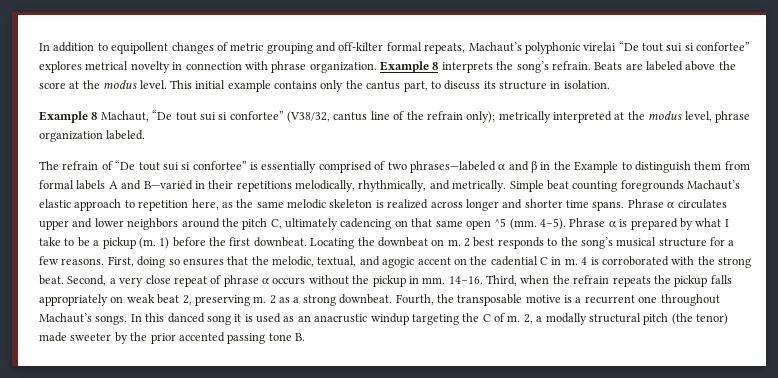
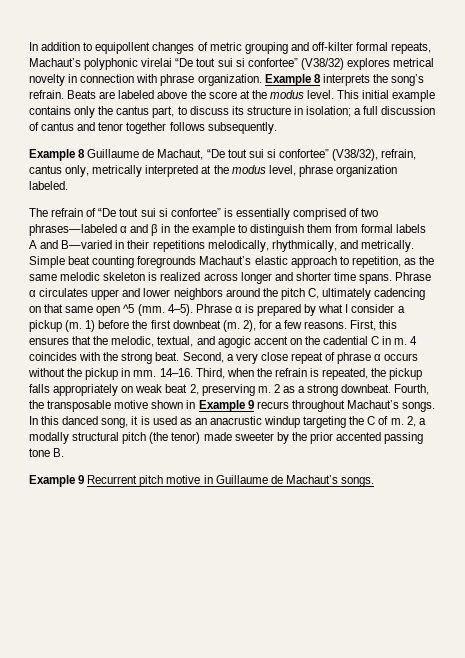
- In addition to equipollent changes of metric grouping and off-kilter formal repeats, Machaut’s polyphonic virelai “De tout sui si confortee” explores metrical novelty in connection with phrase organization.
+ In addition to equipollent changes of metric grouping and off-kilter formal repeats, Machaut’s polyphonic virelai “De tout sui si confortee” (V38/32) explores metrical novelty in connection with phrase organization.
- This initial example contains only the cantus part, to discuss its structure in isolation.
- Example 8 Machaut, “De tout sui si confortee” (V38/32, cantus line of the refrain only); metrically interpreted at the modus level, phrase organization labeled.
+ This initial example contains only the cantus part, to discuss its structure in isolation; a full discussion of cantus and tenor together follows subsequently.
+ Example 8 Guillaume de Machaut, “De tout sui si confortee” (V38/32), refrain, cantus only, metrically interpreted at the modus level, phrase organization labeled.
- The refrain of “De tout sui si confortee” is essentially comprised of two phrases—labeled α and β in the Example to distinguish them from formal labels A and B—varied in their repetitions melodically, rhythmically, and metrically.
+ The refrain of “De tout sui si confortee” is essentially comprised of two phrases—labeled α and β in the example to distinguish them from formal labels A and B—varied in their repetitions melodically, rhythmically, and metrically.
- Simple beat counting foregrounds Machaut’s elastic approach to repetition here, as the same melodic skeleton is realized across longer and shorter time spans.
+ Simple beat counting foregrounds Machaut’s elastic approach to repetition, as the same melodic skeleton is realized across longer and shorter time spans.
- Phrase α is prepared by what I take to be a pickup (m.
+ Phrase α is prepared by what I consider a pickup (m.
- 1) before the first downbeat. Locating the downbeat on m. 2 best responds to the song’s musical structure for a few reasons.
+ 1) before the first downbeat (m. 2), for a few reasons.
- First, doing so ensures that the melodic, textual, and agogic accent on the cadential C in m.
+ First, this ensures that the melodic, textual, and agogic accent on the cadential C in m.
- 4 is corroborated with the strong beat.
+ 4 coincides with the strong beat.
- Third, when the refrain repeats the pickup falls appropriately on weak beat 2, preserving m.
+ Third, when the refrain is repeated, the pickup falls appropriately on weak beat 2, preserving m.
- Fourth, the transposable motive is a recurrent one throughout Machaut’s songs.
+ Fourth, the transposable motive shown in Example 9 recurs throughout Machaut’s songs.
- In this danced song it is used as an anacrustic windup targeting the C of m.
+ In this danced song, it is used as an anacrustic windup targeting the C of m.
+ Example 9 Recurrent pitch motive in Guillaume de Machaut’s songs.

